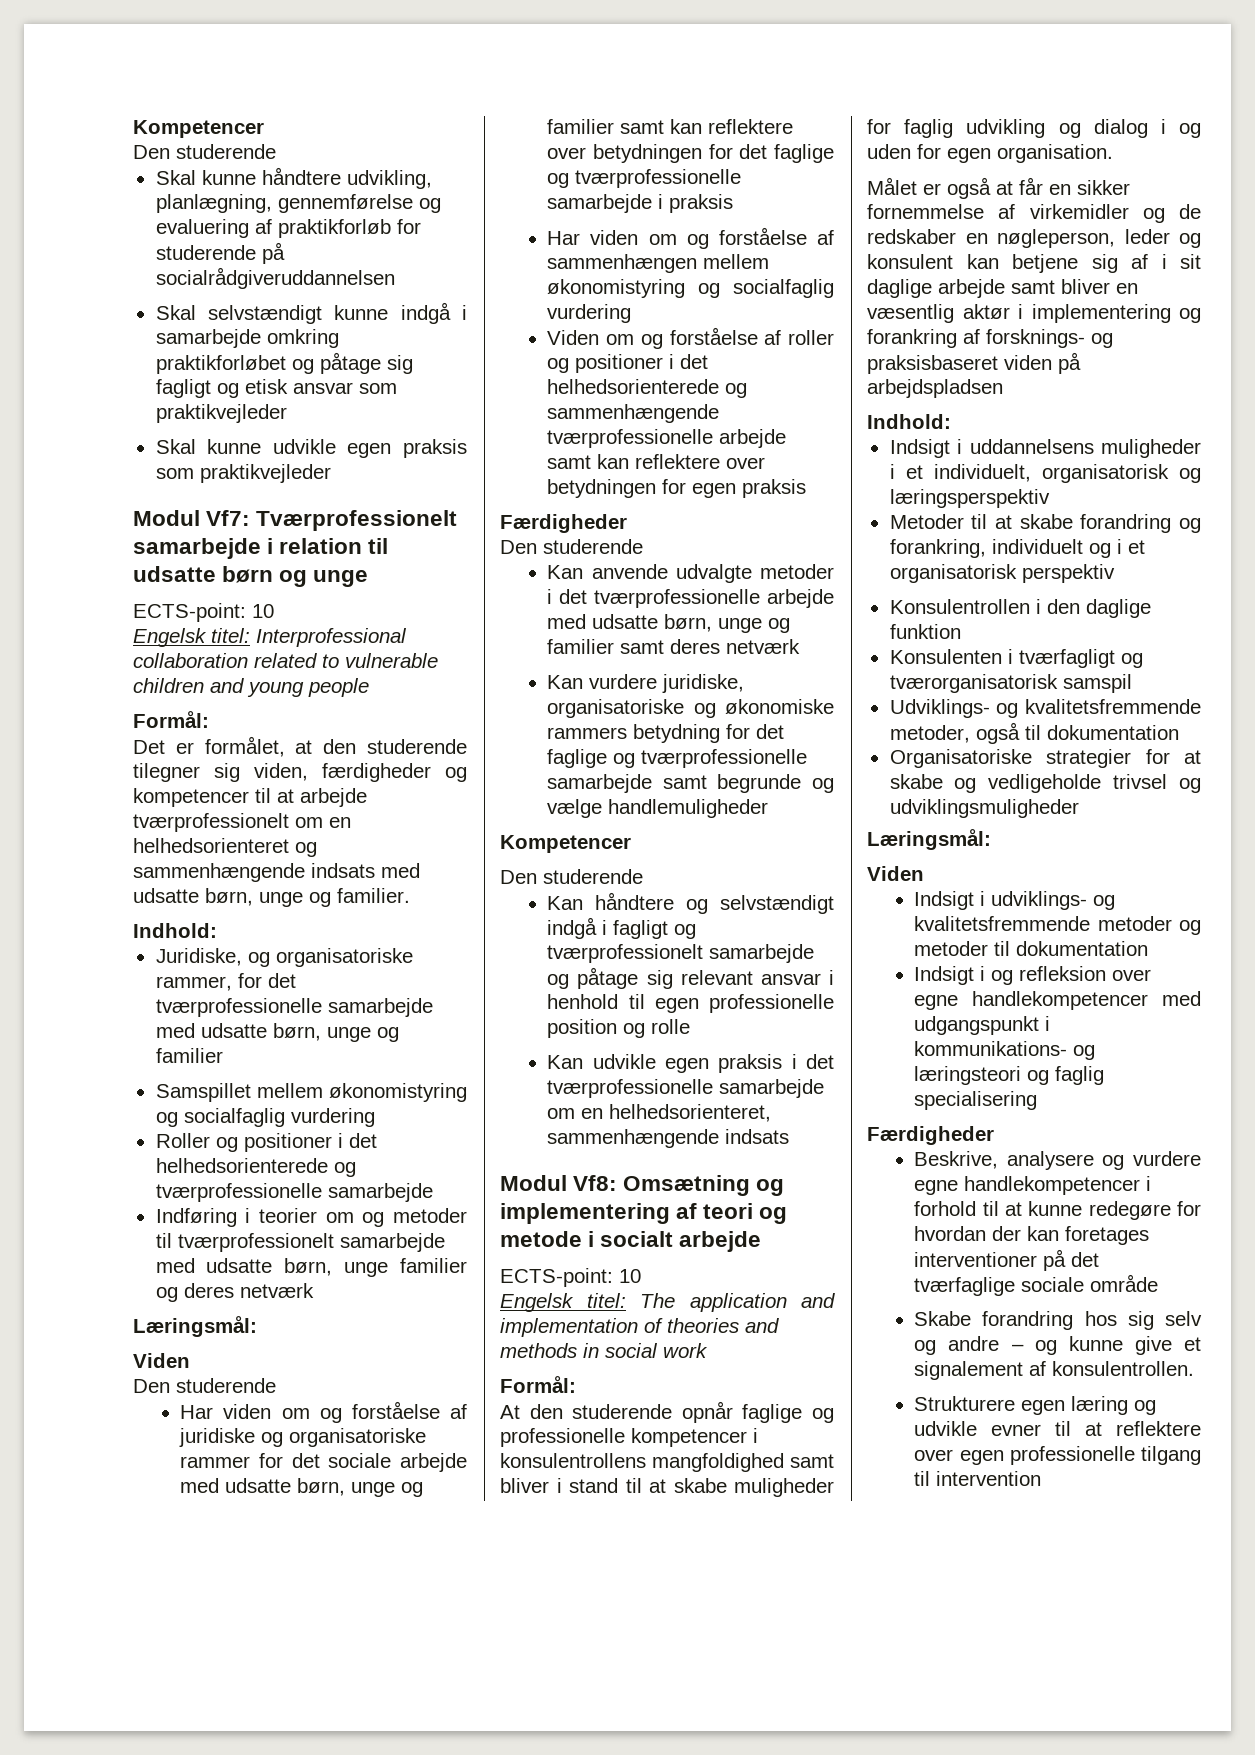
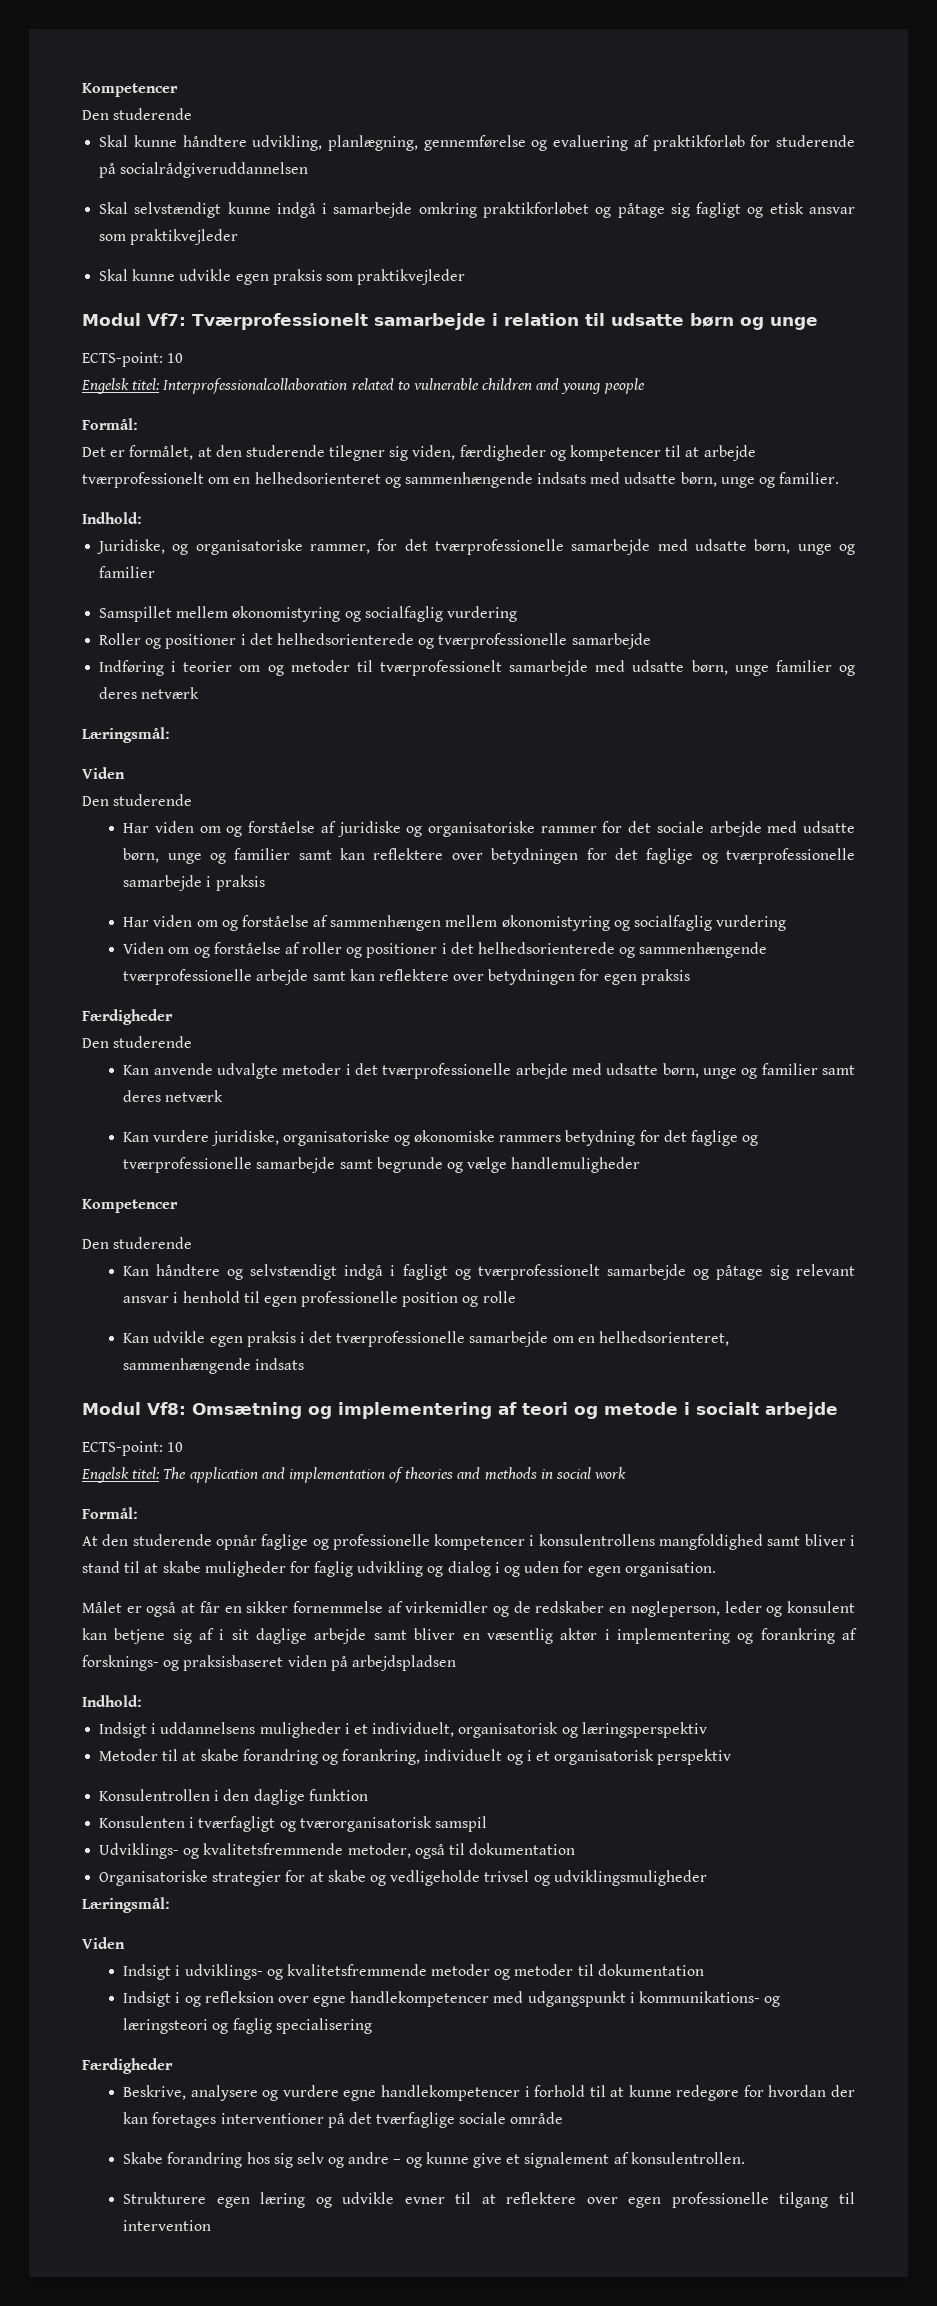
- Engelsk titel: Interprofessional collaboration related to vulnerable children and young people
+ Engelsk titel: Interprofessionalcollaboration related to vulnerable children and young people

